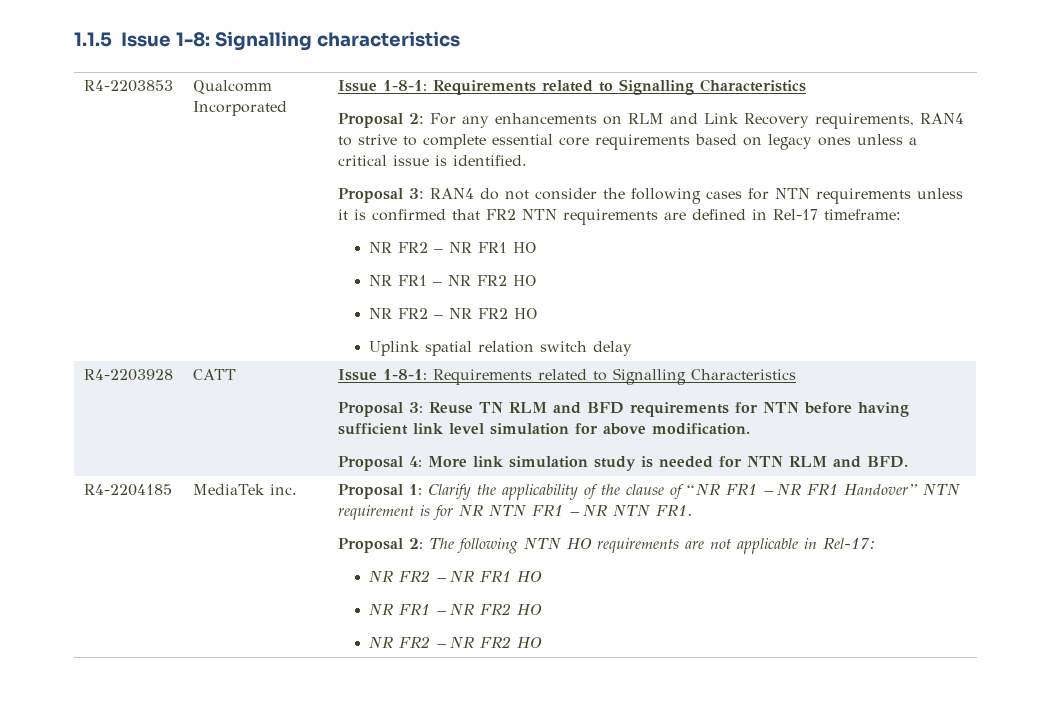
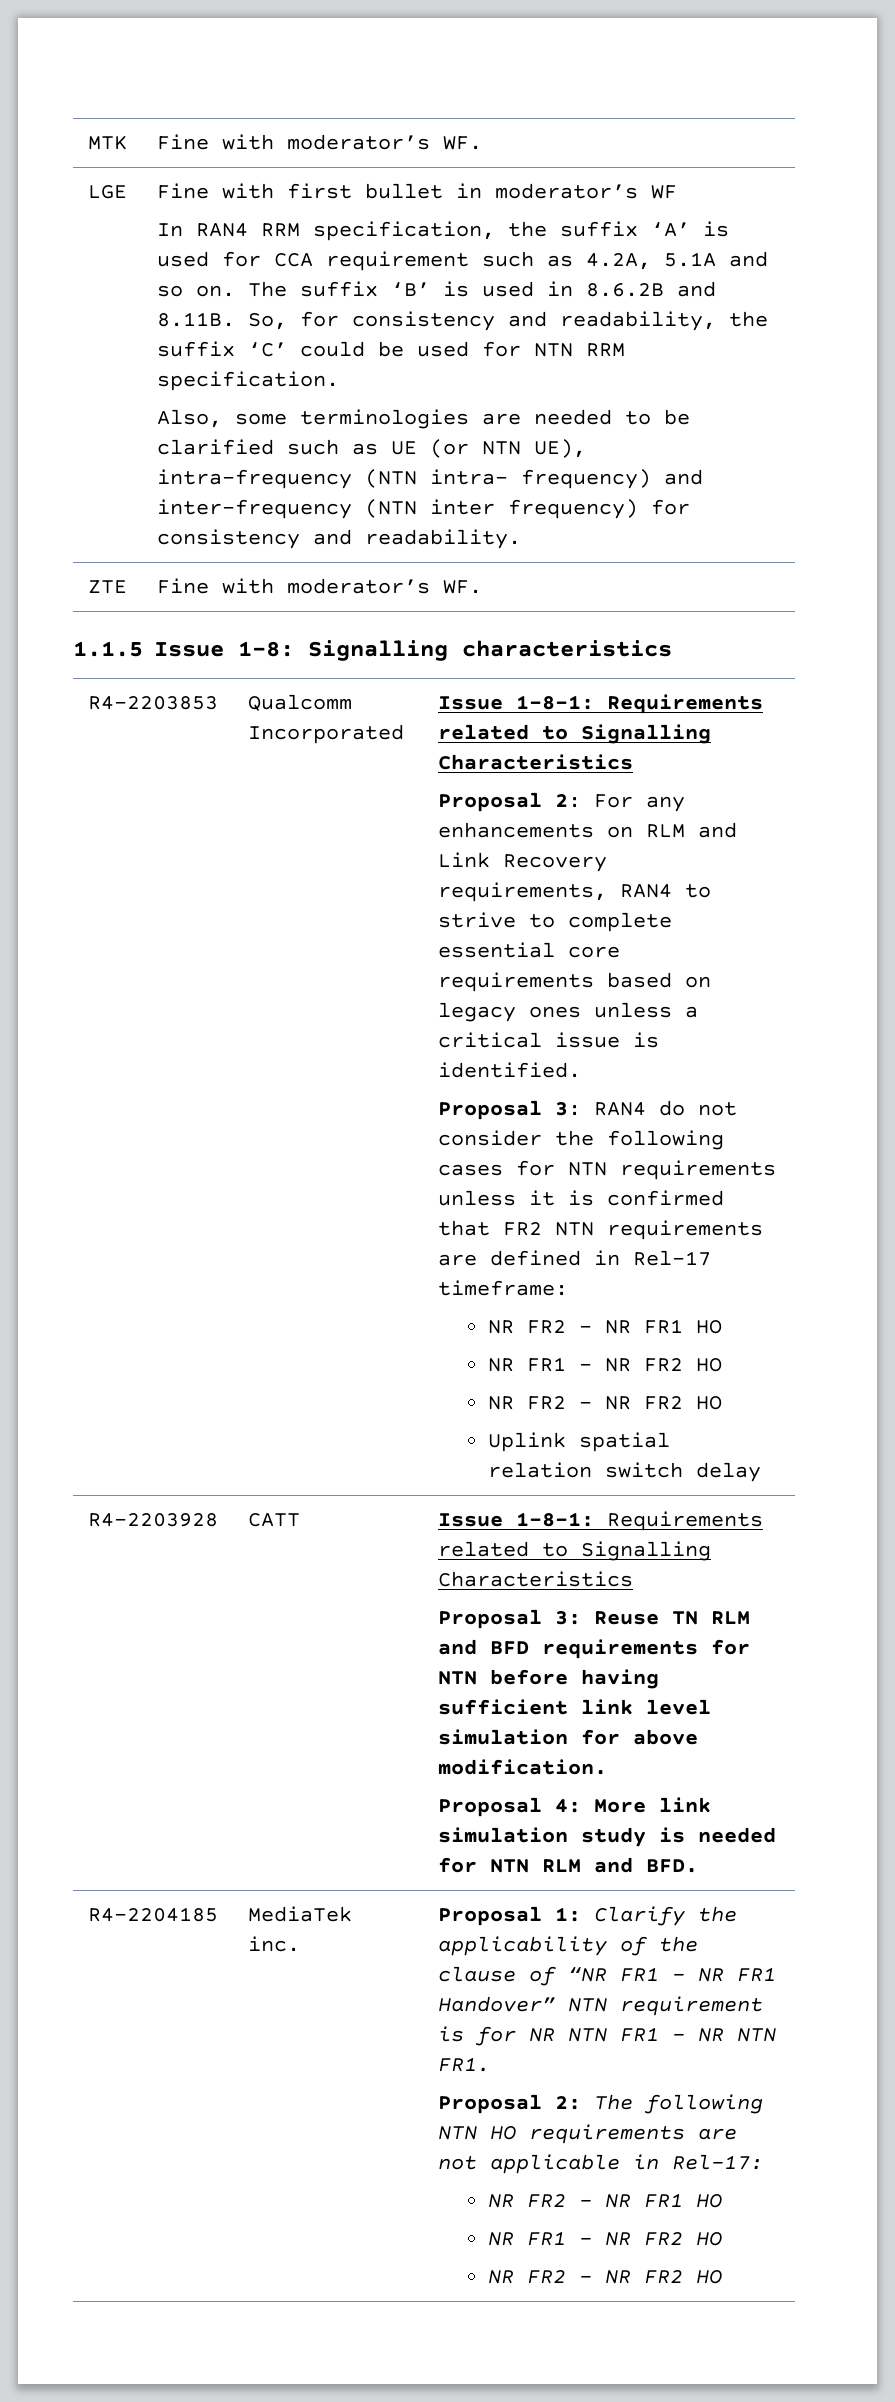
+ MTK | Fine with moderator’s WF.
+ LGE | Fine with first bullet in moderator’s WF
+ In RAN4 RRM specification, the suffix ‘A’ is used for CCA requirement such as 4.2A, 5.1A and so on. The suffix ‘B’ is used in 8.6.2B and 8.11B. So, for consistency and readability, the suffix ‘C’ could be used for NTN RRM specification.
+ Also, some terminologies are needed to be clarified such as UE (or NTN UE), intra-frequency (NTN intra- frequency) and inter-frequency (NTN inter frequency) for consistency and readability.
+ ZTE | Fine with moderator’s WF.

